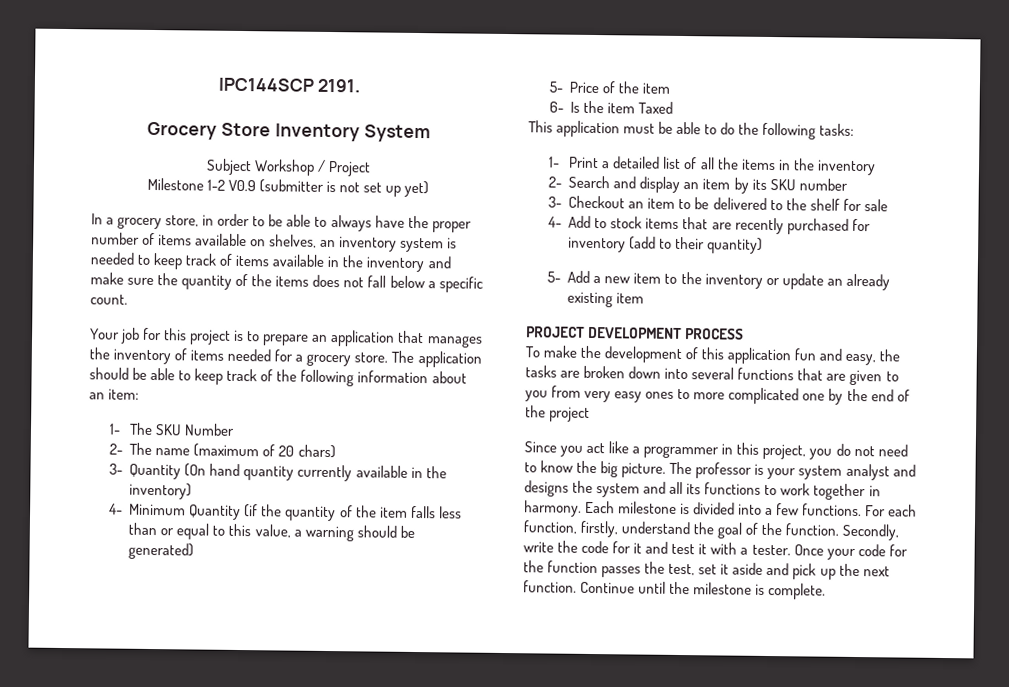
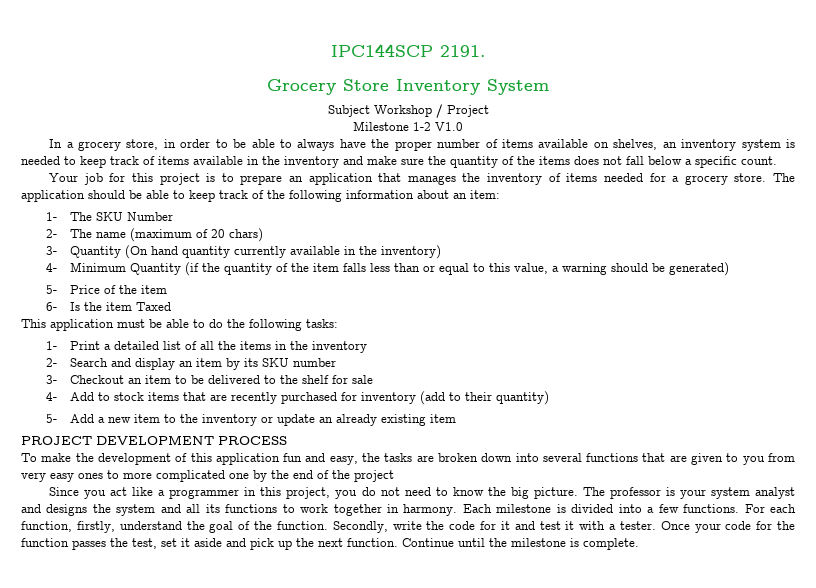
- Milestone 1-2 V0.9 (submitter is not set up yet)
+ Milestone 1-2 V1.0

